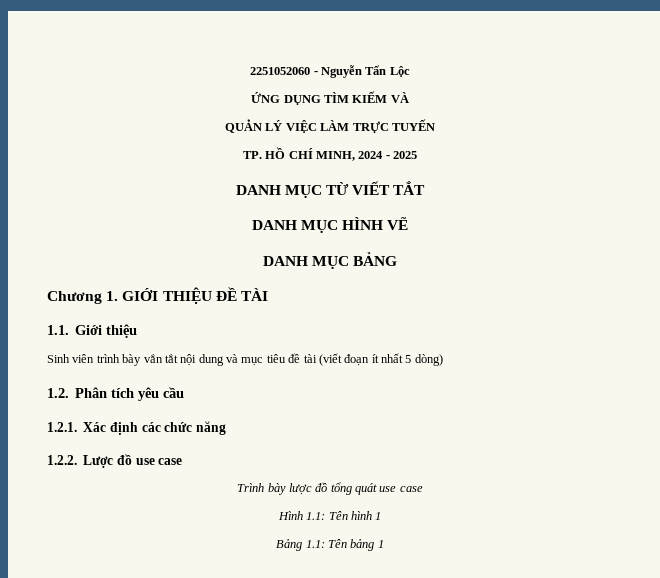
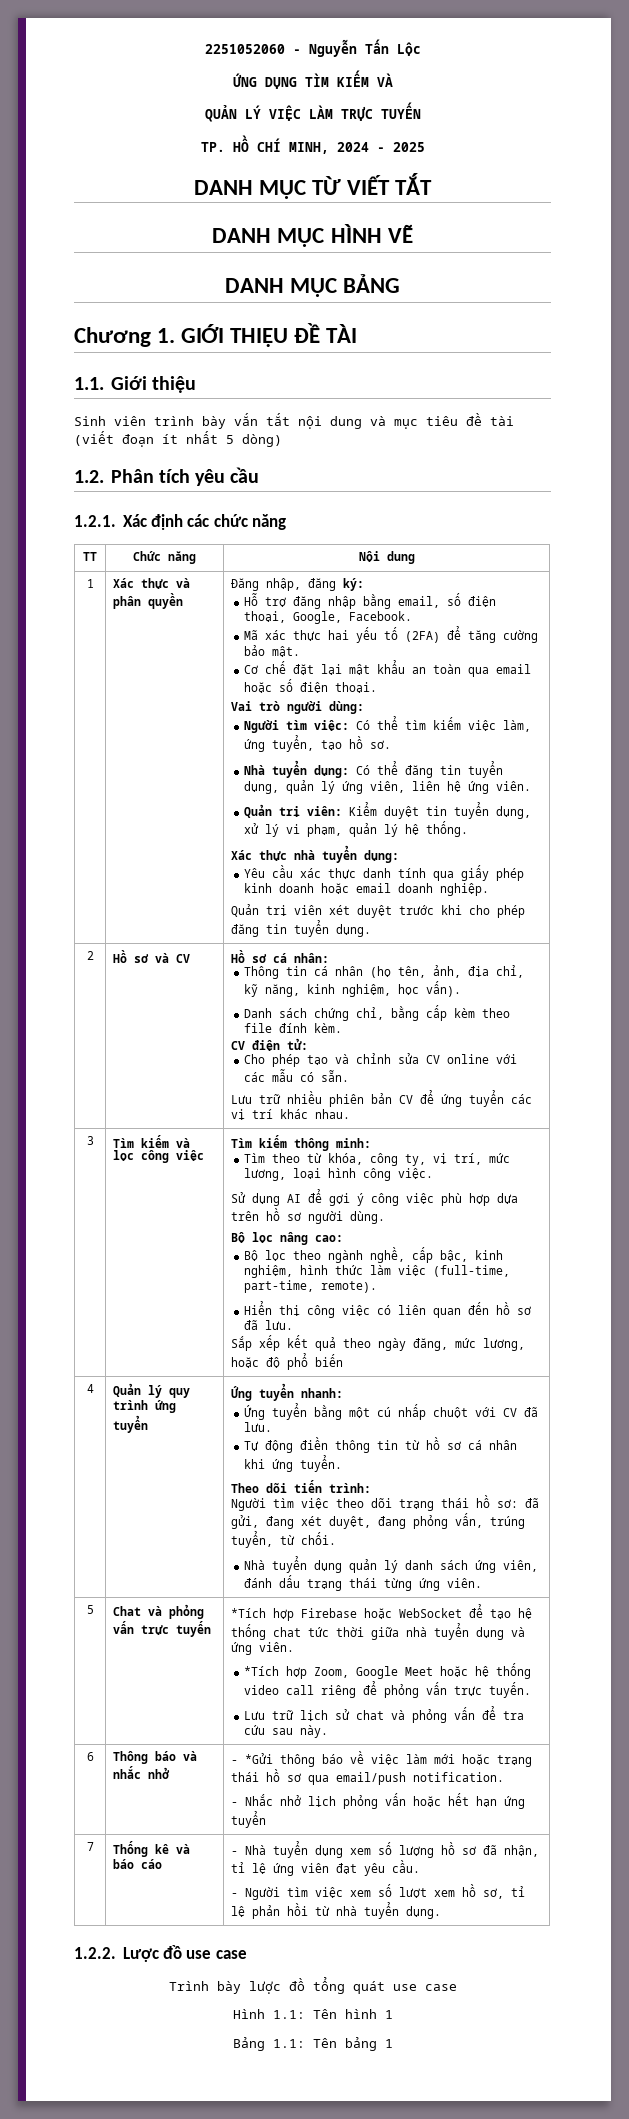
+ TT | Chức năng | Nội dung
+ 1 | Xác thực và phân quyền | Đăng nhập, đăng ký:
+ Hỗ trợ đăng nhập bằng email, số điện thoại, Google, Facebook.
+ Mã xác thực hai yếu tố (2FA) để tăng cường bảo mật.
+ Cơ chế đặt lại mật khẩu an toàn qua email hoặc số điện thoại.
+ Vai trò người dùng:
+ Người tìm việc: Có thể tìm kiếm việc làm, ứng tuyển, tạo hồ sơ.
+ Nhà tuyển dụng: Có thể đăng tin tuyển dụng, quản lý ứng viên, liên hệ ứng viên.
+ Quản trị viên: Kiểm duyệt tin tuyển dụng, xử lý vi phạm, quản lý hệ thống.
+ Xác thực nhà tuyển dụng:
+ Yêu cầu xác thực danh tính qua giấy phép kinh doanh hoặc email doanh nghiệp.
+ Quản trị viên xét duyệt trước khi cho phép đăng tin tuyển dụng.
+ 2 | Hồ sơ và CV | Hồ sơ cá nhân:
+ Thông tin cá nhân (họ tên, ảnh, địa chỉ, kỹ năng, kinh nghiệm, học vấn).
+ Danh sách chứng chỉ, bằng cấp kèm theo file đính kèm.
+ CV điện tử:
+ Cho phép tạo và chỉnh sửa CV online với các mẫu có sẵn.
+ Lưu trữ nhiều phiên bản CV để ứng tuyển các vị trí khác nhau.
+ 3 | Tìm kiếm và lọc công việc | Tìm kiếm thông minh:
+ Tìm theo từ khóa, công ty, vị trí, mức lương, loại hình công việc.
+ Sử dụng AI để gợi ý công việc phù hợp dựa trên hồ sơ người dùng.
+ Bộ lọc nâng cao:
+ Bộ lọc theo ngành nghề, cấp bậc, kinh nghiệm, hình thức làm việc (full-time, part-time, remote).
+ Hiển thị công việc có liên quan đến hồ sơ đã lưu.
+ Sắp xếp kết quả theo ngày đăng, mức lương, hoặc độ phổ biến
+ 4 | Quản lý quy trình ứng tuyển | Ứng tuyển nhanh:
+ Ứng tuyển bằng một cú nhấp chuột với CV đã lưu.
+ Tự động điền thông tin từ hồ sơ cá nhân khi ứng tuyển.
+ Theo dõi tiến trình:
+ Người tìm việc theo dõi trạng thái hồ sơ: đã gửi, đang xét duyệt, đang phỏng vấn, trúng tuyển, từ chối.
+ Nhà tuyển dụng quản lý danh sách ứng viên, đánh dấu trạng thái từng ứng viên.
+ 5 | Chat và phỏng vấn trực tuyến | *Tích hợp Firebase hoặc WebSocket để tạo hệ thống chat tức thời giữa nhà tuyển dụng và ứng viên.
+ *Tích hợp Zoom, Google Meet hoặc hệ thống video call riêng để phỏng vấn trực tuyến.
+ Lưu trữ lịch sử chat và phỏng vấn để tra cứu sau này.
+ 6 | Thông báo và nhắc nhở | - *Gửi thông báo về việc làm mới hoặc trạng thái hồ sơ qua email/push notification.
+ - Nhắc nhở lịch phỏng vấn hoặc hết hạn ứng tuyển
+ 7 | Thống kê và báo cáo | - Nhà tuyển dụng xem số lượng hồ sơ đã nhận, tỉ lệ ứng viên đạt yêu cầu.
+ - Người tìm việc xem số lượt xem hồ sơ, tỉ lệ phản hồi từ nhà tuyển dụng.

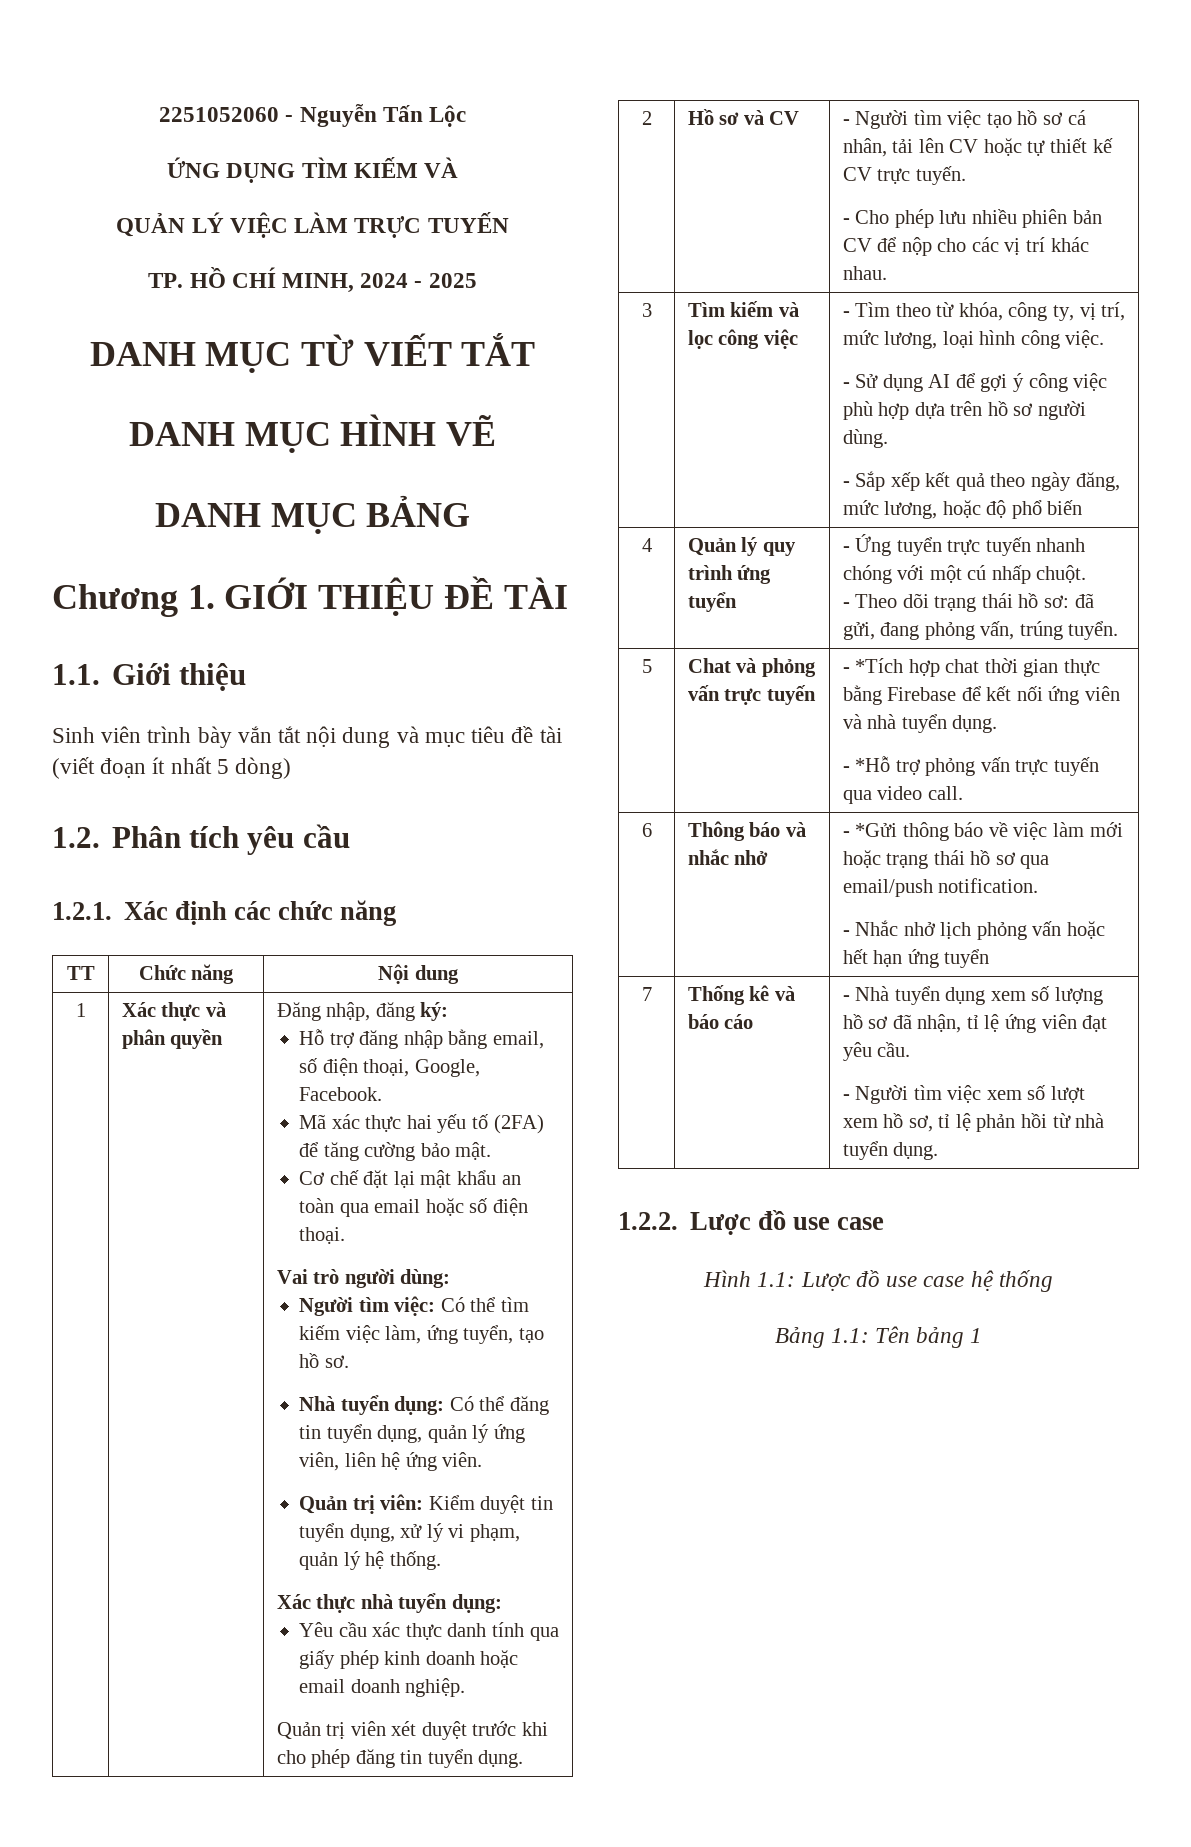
- Hồ sơ cá nhân:
- Thông tin cá nhân (họ tên, ảnh, địa chỉ, kỹ năng, kinh nghiệm, học vấn).
- Danh sách chứng chỉ, bằng cấp kèm theo file đính kèm.
- CV điện tử:
- Cho phép tạo và chỉnh sửa CV online với các mẫu có sẵn.
- Lưu trữ nhiều phiên bản CV để ứng tuyển các vị trí khác nhau.
+ - Người tìm việc tạo hồ sơ cá nhân, tải lên CV hoặc tự thiết kế CV trực tuyến.
+ - Cho phép lưu nhiều phiên bản CV để nộp cho các vị trí khác nhau.
- Tìm kiếm thông minh:
- Tìm theo từ khóa, công ty, vị trí, mức lương, loại hình công việc.
+ - Tìm theo từ khóa, công ty, vị trí, mức lương, loại hình công việc.
- Sử dụng AI để gợi ý công việc phù hợp dựa trên hồ sơ người dùng.
+ - Sử dụng AI để gợi ý công việc phù hợp dựa trên hồ sơ người dùng.
- Bộ lọc nâng cao:
- Bộ lọc theo ngành nghề, cấp bậc, kinh nghiệm, hình thức làm việc (full-time, part-time, remote).
- Hiển thị công việc có liên quan đến hồ sơ đã lưu.
- Sắp xếp kết quả theo ngày đăng, mức lương, hoặc độ phổ biến
+ - Sắp xếp kết quả theo ngày đăng, mức lương, hoặc độ phổ biến
- Ứng tuyển nhanh:
- Ứng tuyển bằng một cú nhấp chuột với CV đã lưu.
- Tự động điền thông tin từ hồ sơ cá nhân khi ứng tuyển.
- Theo dõi tiến trình:
- Người tìm việc theo dõi trạng thái hồ sơ: đã gửi, đang xét duyệt, đang phỏng vấn, trúng tuyển, từ chối.
- Nhà tuyển dụng quản lý danh sách ứng viên, đánh dấu trạng thái từng ứng viên.
+ - Ứng tuyển trực tuyến nhanh chóng với một cú nhấp chuột.
+ - Theo dõi trạng thái hồ sơ: đã gửi, đang phỏng vấn, trúng tuyển.
- *Tích hợp Firebase hoặc WebSocket để tạo hệ thống chat tức thời giữa nhà tuyển dụng và ứng viên.
- *Tích hợp Zoom, Google Meet hoặc hệ thống video call riêng để phỏng vấn trực tuyến.
- Lưu trữ lịch sử chat và phỏng vấn để tra cứu sau này.
+ - *Tích hợp chat thời gian thực bằng Firebase để kết nối ứng viên và nhà tuyển dụng.
+ - *Hỗ trợ phỏng vấn trực tuyến qua video call.
- Trình bày lược đồ tổng quát use case
- Hình 1.1: Tên hình 1
+ Hình 1.1: Lược đồ use case hệ thống

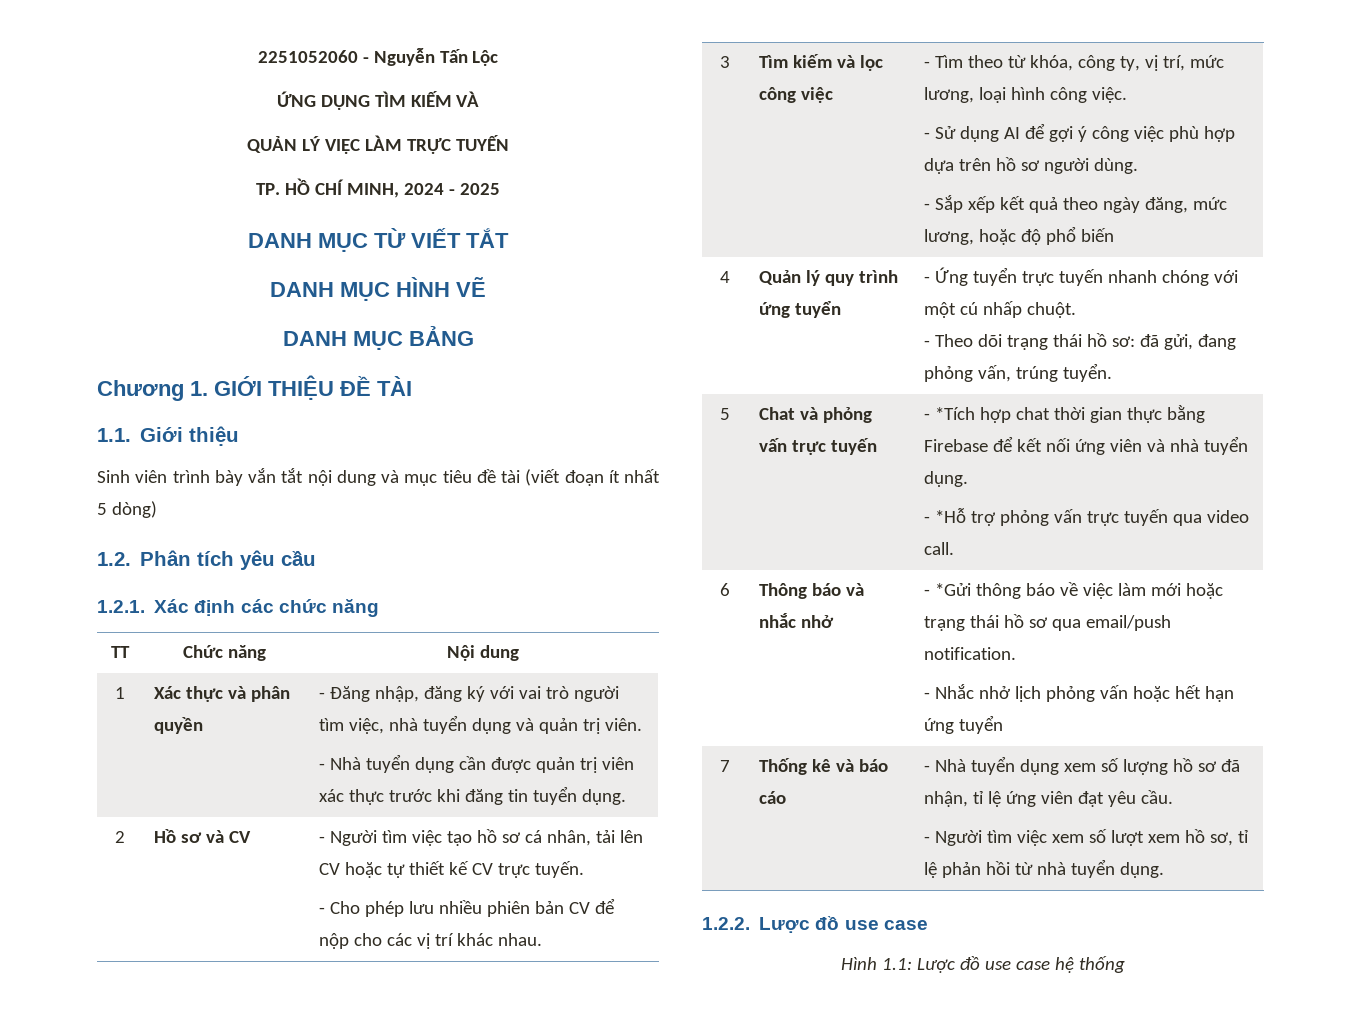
- Đăng nhập, đăng ký:
- Hỗ trợ đăng nhập bằng email, số điện thoại, Google, Facebook.
- Mã xác thực hai yếu tố (2FA) để tăng cường bảo mật.
- Cơ chế đặt lại mật khẩu an toàn qua email hoặc số điện thoại.
- Vai trò người dùng:
- Người tìm việc: Có thể tìm kiếm việc làm, ứng tuyển, tạo hồ sơ.
- Nhà tuyển dụng: Có thể đăng tin tuyển dụng, quản lý ứng viên, liên hệ ứng viên.
- Quản trị viên: Kiểm duyệt tin tuyển dụng, xử lý vi phạm, quản lý hệ thống.
- Xác thực nhà tuyển dụng:
- Yêu cầu xác thực danh tính qua giấy phép kinh doanh hoặc email doanh nghiệp.
- Quản trị viên xét duyệt trước khi cho phép đăng tin tuyển dụng.
+ - Đăng nhập, đăng ký với vai trò người tìm việc, nhà tuyển dụng và quản trị viên.
+ - Nhà tuyển dụng cần được quản trị viên xác thực trước khi đăng tin tuyển dụng.
- Bảng 1.1: Tên bảng 1

